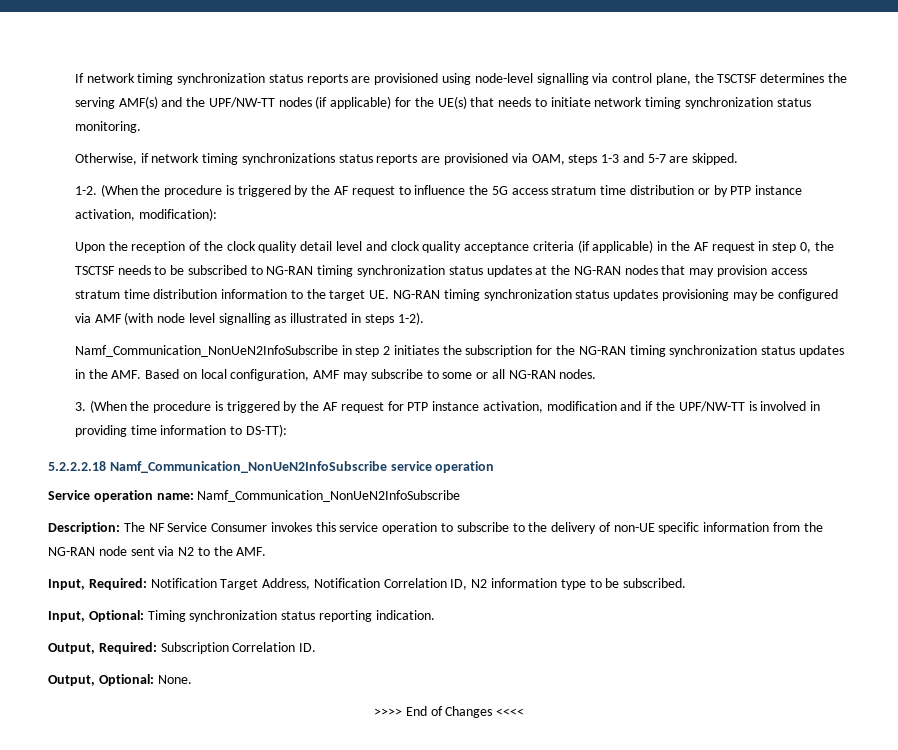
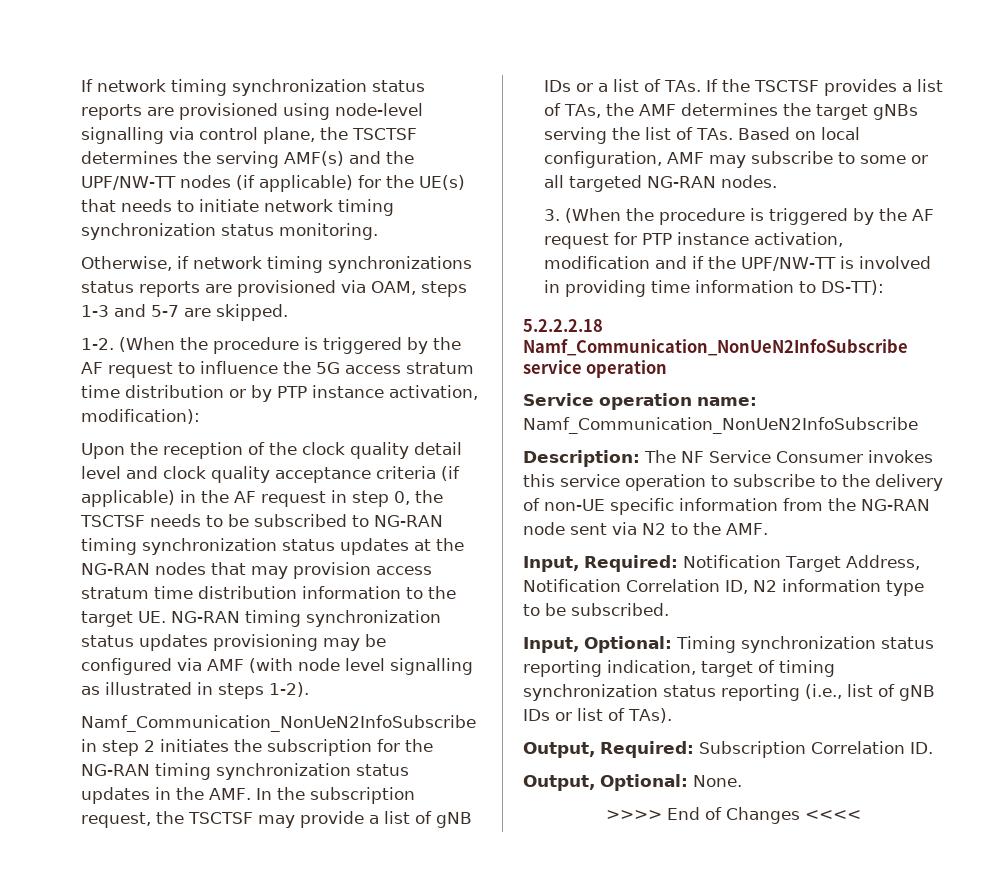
- Namf_Communication_NonUeN2InfoSubscribe in step 2 initiates the subscription for the NG-RAN timing synchronization status updates in the AMF. Based on local configuration, AMF may subscribe to some or all NG-RAN nodes.
+ Namf_Communication_NonUeN2InfoSubscribe in step 2 initiates the subscription for the NG-RAN timing synchronization status updates in the AMF. In the subscription request, the TSCTSF may provide a list of gNB IDs or a list of TAs. If the TSCTSF provides a list of TAs, the AMF determines the target gNBs serving the list of TAs. Based on local configuration, AMF may subscribe to some or all targeted NG-RAN nodes.
- Input, Optional: Timing synchronization status reporting indication.
+ Input, Optional: Timing synchronization status reporting indication, target of timing synchronization status reporting (i.e., list of gNB IDs or list of TAs).

